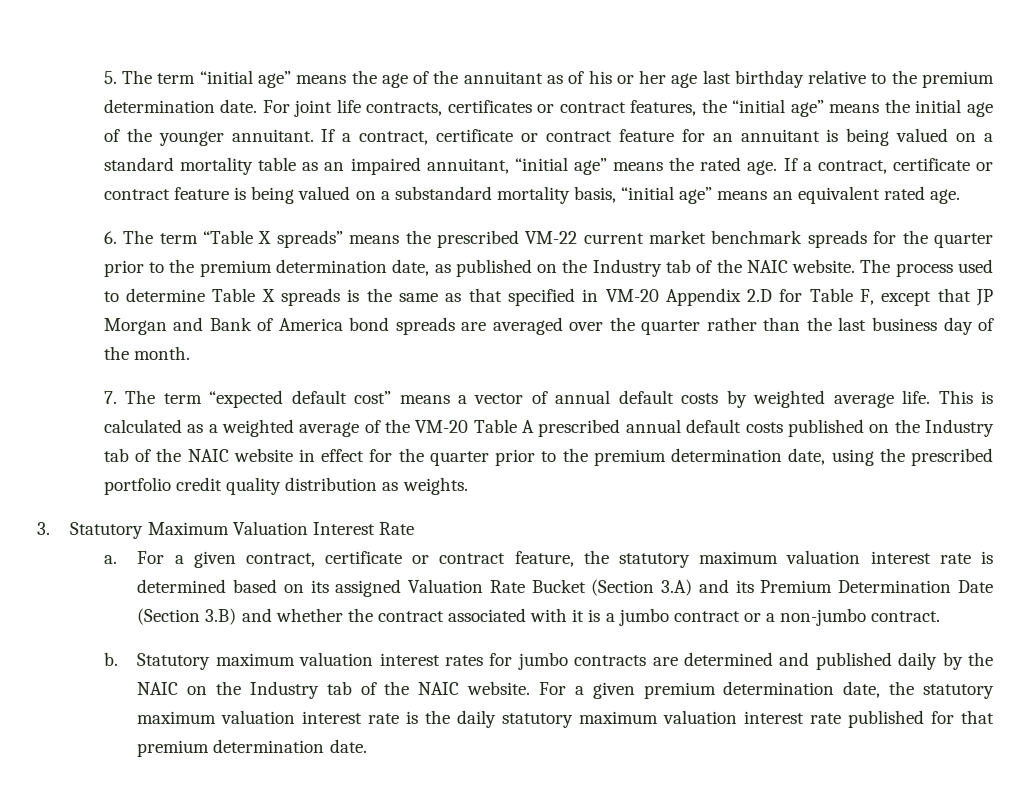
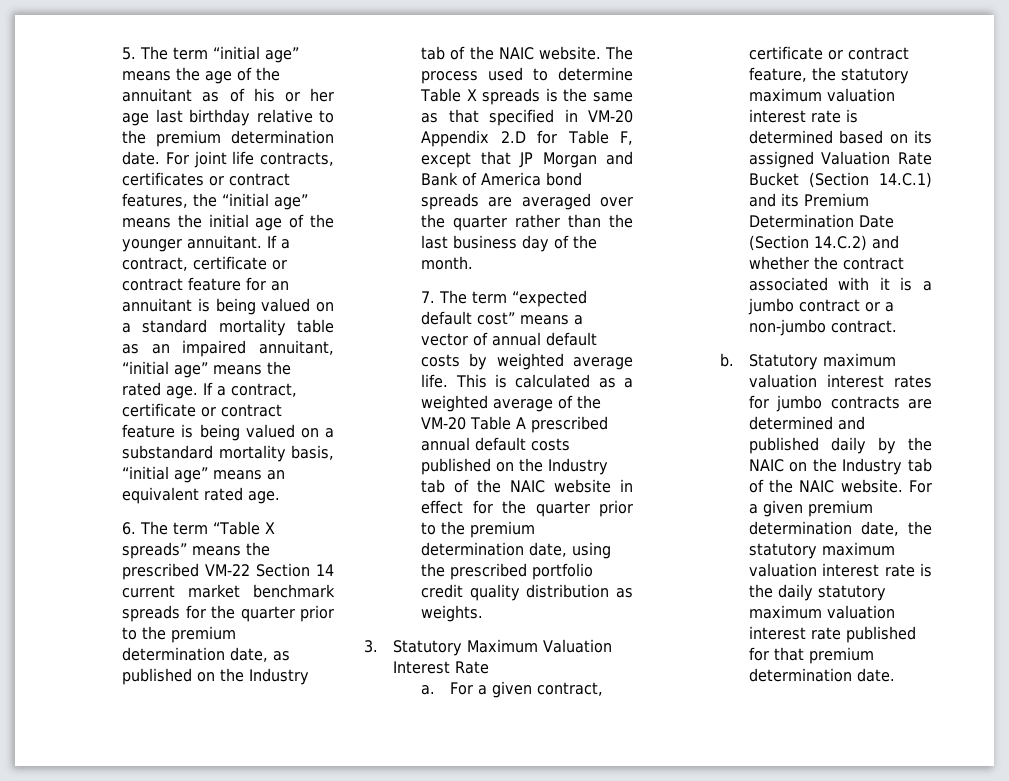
- 6. The term “Table X spreads” means the prescribed VM-22 current market benchmark spreads for the quarter prior to the premium determination date, as published on the Industry tab of the NAIC website.
+ 6. The term “Table X spreads” means the prescribed VM-22 Section 14 current market benchmark spreads for the quarter prior to the premium determination date, as published on the Industry tab of the NAIC website.
- For a given contract, certificate or contract feature, the statutory maximum valuation interest rate is determined based on its assigned Valuation Rate Bucket (Section 3.A) and its Premium Determination Date (Section 3.B) and whether the contract associated with it is a jumbo contract or a non-jumbo contract.
+ For a given contract, certificate or contract feature, the statutory maximum valuation interest rate is determined based on its assigned Valuation Rate Bucket (Section 14.C.1) and its Premium Determination Date (Section 14.C.2) and whether the contract associated with it is a jumbo contract or a non-jumbo contract.

